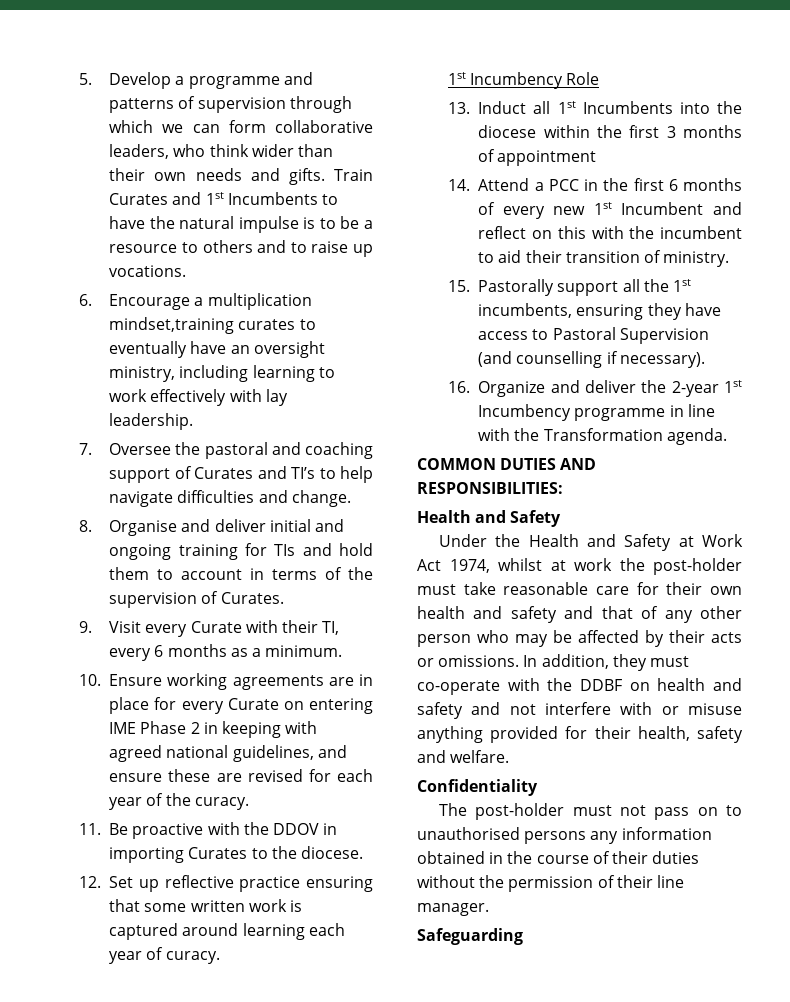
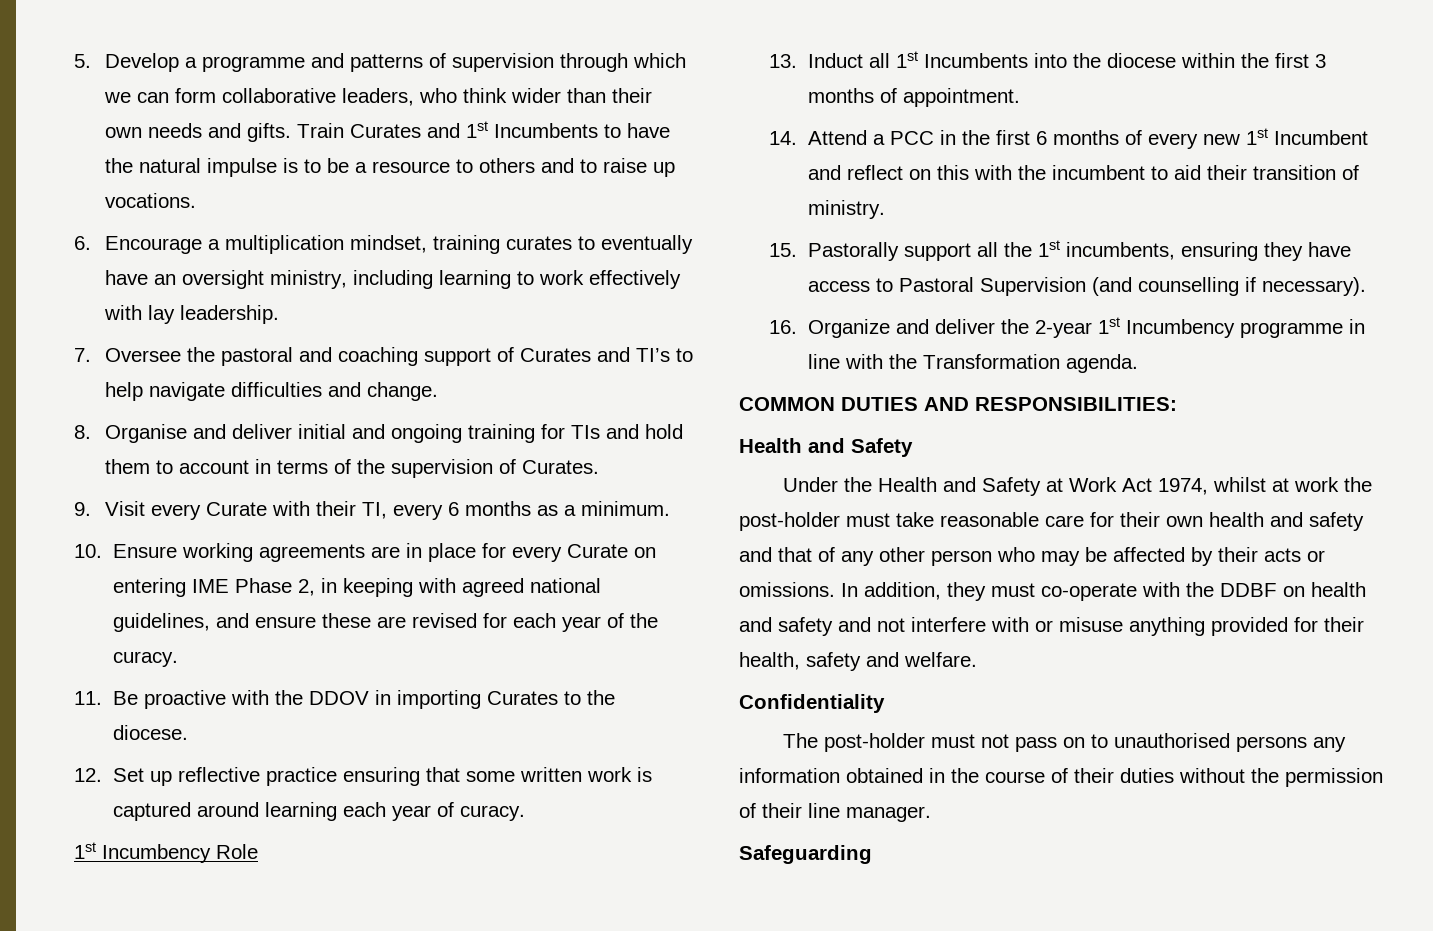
- 6. Encourage a multiplication mindset,training curates to eventually have an oversight ministry, including learning to work effectively with lay leadership.
+ 6. Encourage a multiplication mindset, training curates to eventually have an oversight ministry, including learning to work effectively with lay leadership.
- 10. Ensure working agreements are in place for every Curate on entering IME Phase 2 in keeping with agreed national guidelines, and ensure these are revised for each year of the curacy.
+ 10. Ensure working agreements are in place for every Curate on entering IME Phase 2, in keeping with agreed national guidelines, and ensure these are revised for each year of the curacy.
- 13. Induct all 1st Incumbents into the diocese within the first 3 months of appointment
+ 13. Induct all 1st Incumbents into the diocese within the first 3 months of appointment.

